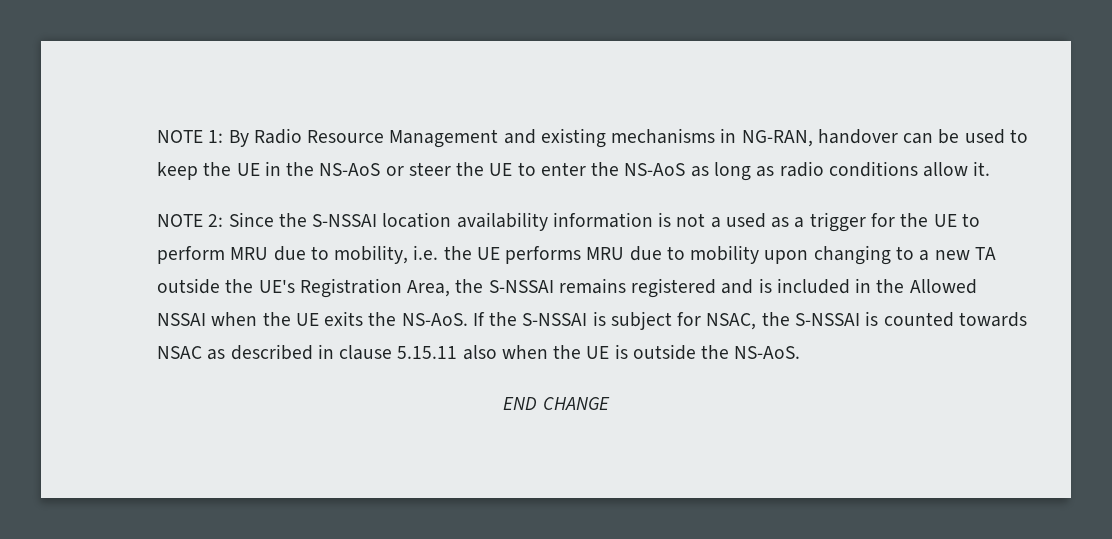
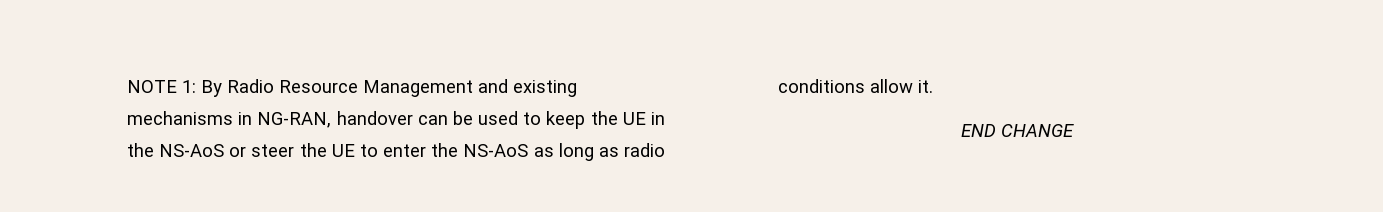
- NOTE 2: Since the S-NSSAI location availability information is not a used as a trigger for the UE to perform MRU due to mobility, i.e. the UE performs MRU due to mobility upon changing to a new TA outside the UE's Registration Area, the S-NSSAI remains registered and is included in the Allowed NSSAI when the UE exits the NS-AoS. If the S-NSSAI is subject for NSAC, the S-NSSAI is counted towards NSAC as described in clause 5.15.11 also when the UE is outside the NS-AoS.

